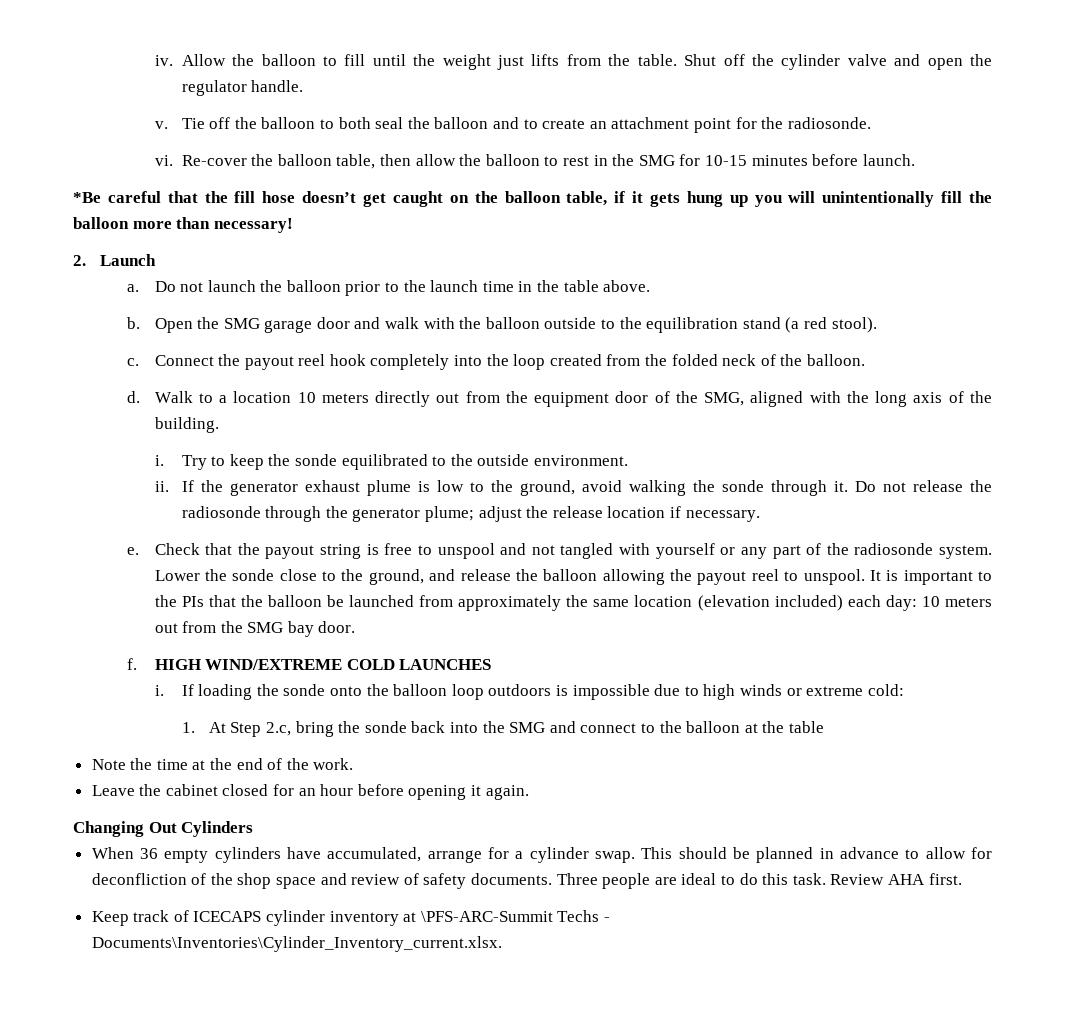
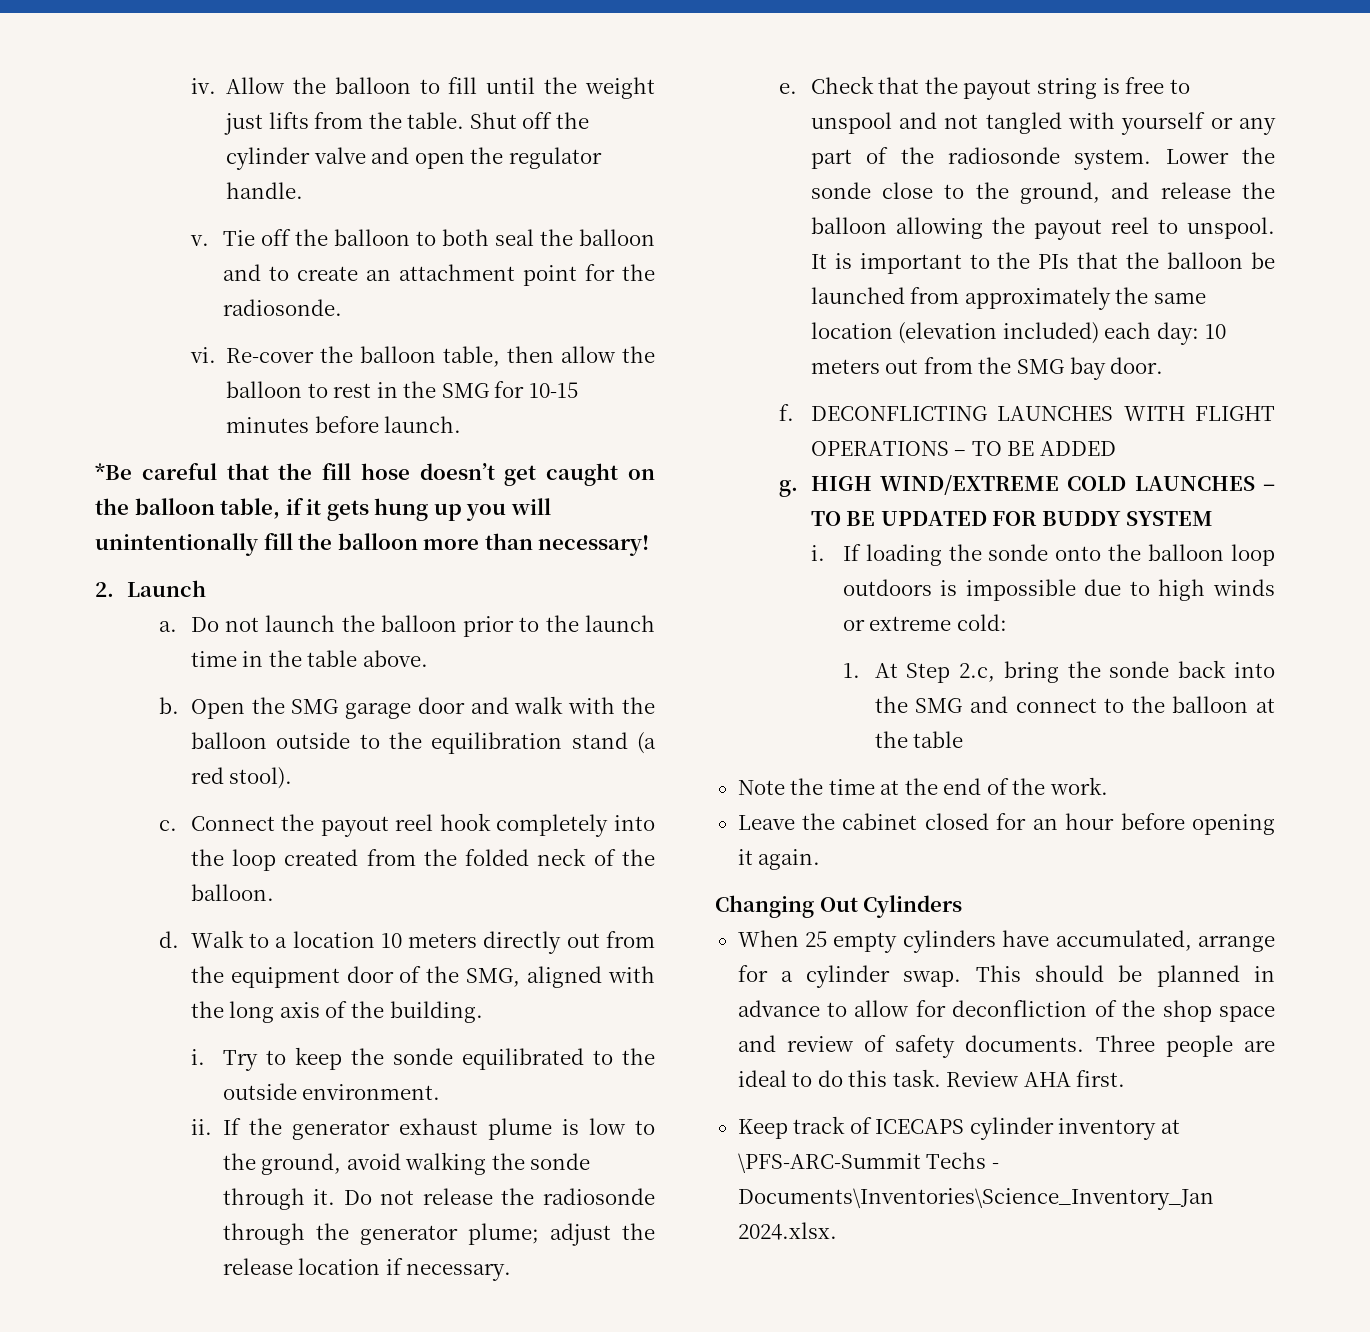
- HIGH WIND/EXTREME COLD LAUNCHES
+ DECONFLICTING LAUNCHES WITH FLIGHT OPERATIONS – TO BE ADDED
+ g. HIGH WIND/EXTREME COLD LAUNCHES – TO BE UPDATED FOR BUDDY SYSTEM
- When 36 empty cylinders have accumulated, arrange for a cylinder swap.
+ When 25 empty cylinders have accumulated, arrange for a cylinder swap.
- Keep track of ICECAPS cylinder inventory at \PFS-ARC-Summit Techs - Documents\Inventories\Cylinder_Inventory_current.xlsx.
+ Keep track of ICECAPS cylinder inventory at \PFS-ARC-Summit Techs - Documents\Inventories\Science_Inventory_Jan 2024.xlsx.

